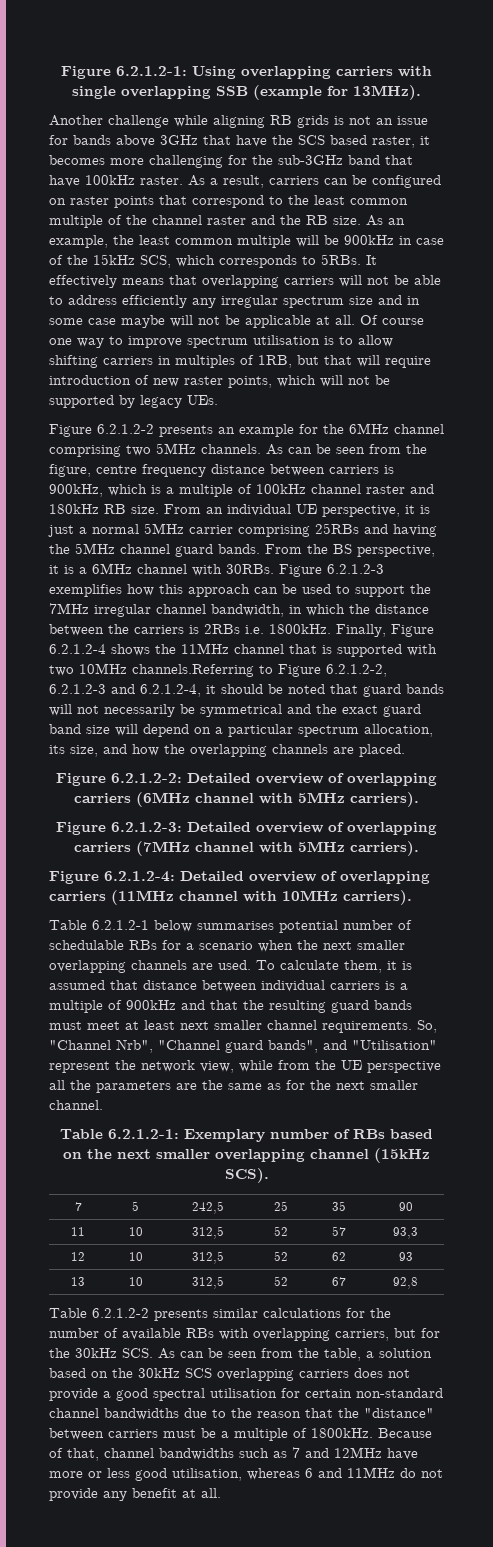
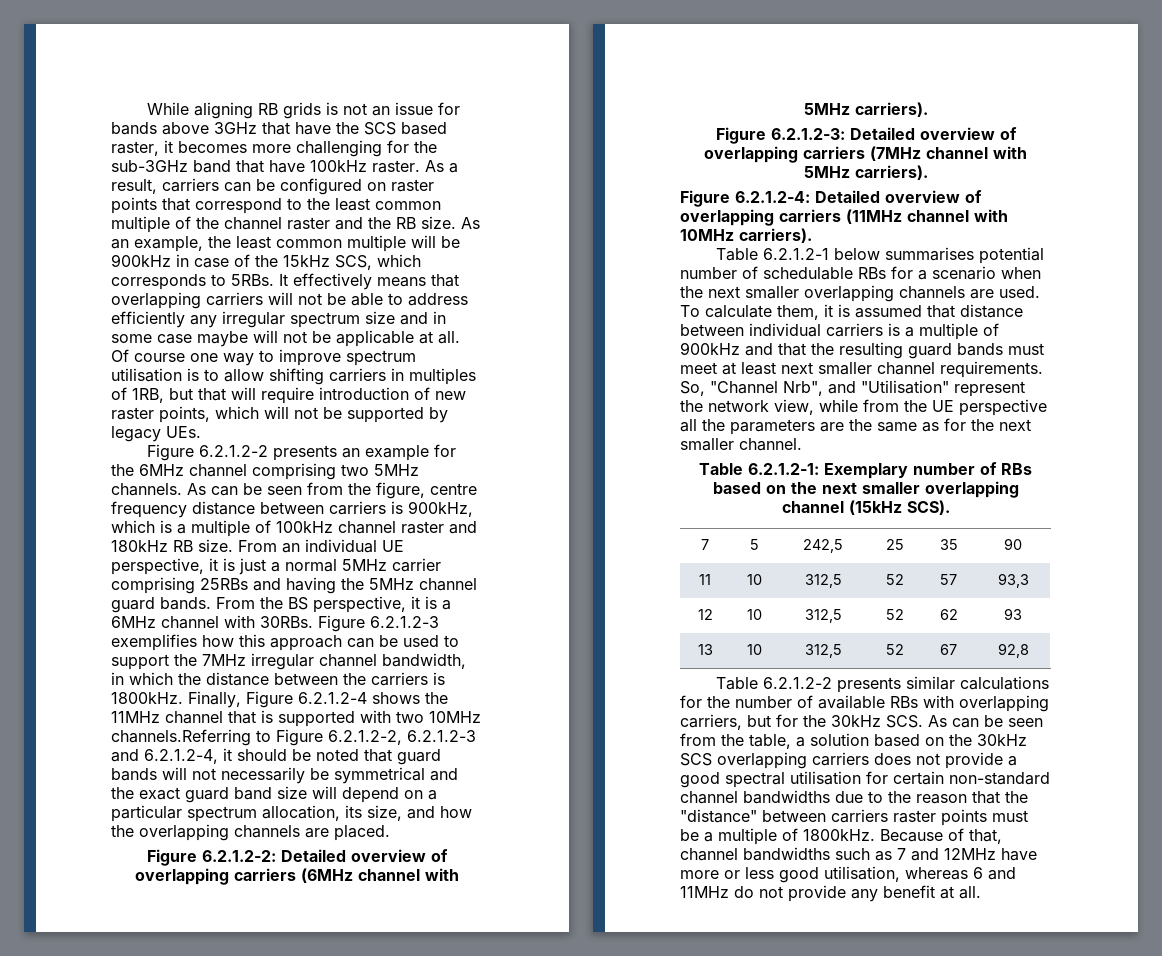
- Figure 6.2.1.2-1: Using overlapping carriers with single overlapping SSB (example for 13MHz).
- Another challenge while aligning RB grids is not an issue for bands above 3GHz that have the SCS based raster, it becomes more challenging for the sub-3GHz band that have 100kHz raster.
+ While aligning RB grids is not an issue for bands above 3GHz that have the SCS based raster, it becomes more challenging for the sub-3GHz band that have 100kHz raster.
- Figure 6.2.1.2-3 exemplifies how this approach can be used to support the 7MHz irregular channel bandwidth, in which the distance between the carriers is 2RBs i.e. 1800kHz.
+ Figure 6.2.1.2-3 exemplifies how this approach can be used to support the 7MHz irregular channel bandwidth, in which the distance between the carriers is 1800kHz.
- So, "Channel Nrb", "Channel guard bands", and "Utilisation" represent the network view, while from the UE perspective all the parameters are the same as for the next smaller channel.
+ So, "Channel Nrb", and "Utilisation" represent the network view, while from the UE perspective all the parameters are the same as for the next smaller channel.
- Table 6.2.1.2-2 presents similar calculations for the number of available RBs with overlapping carriers, but for the 30kHz SCS. As can be seen from the table, a solution based on the 30kHz SCS overlapping carriers does not provide a good spectral utilisation for certain non-standard channel bandwidths due to the reason that the "distance" between carriers must be a multiple of 1800kHz.
+ Table 6.2.1.2-2 presents similar calculations for the number of available RBs with overlapping carriers, but for the 30kHz SCS. As can be seen from the table, a solution based on the 30kHz SCS overlapping carriers does not provide a good spectral utilisation for certain non-standard channel bandwidths due to the reason that the "distance" between carriers raster points must be a multiple of 1800kHz.

